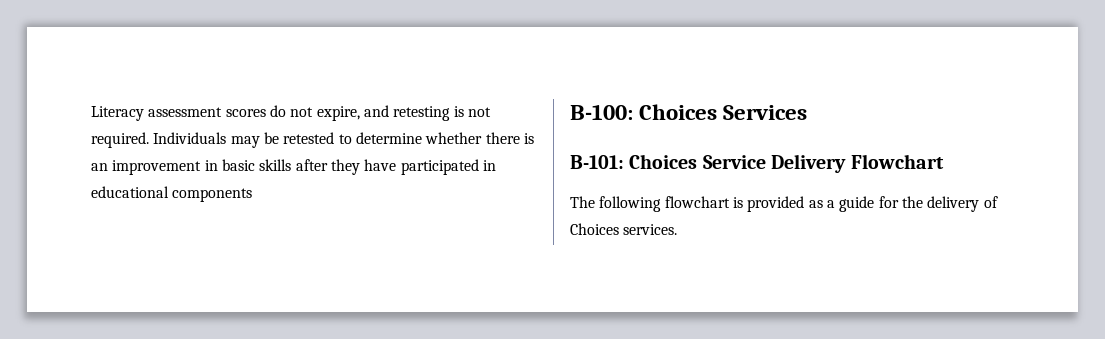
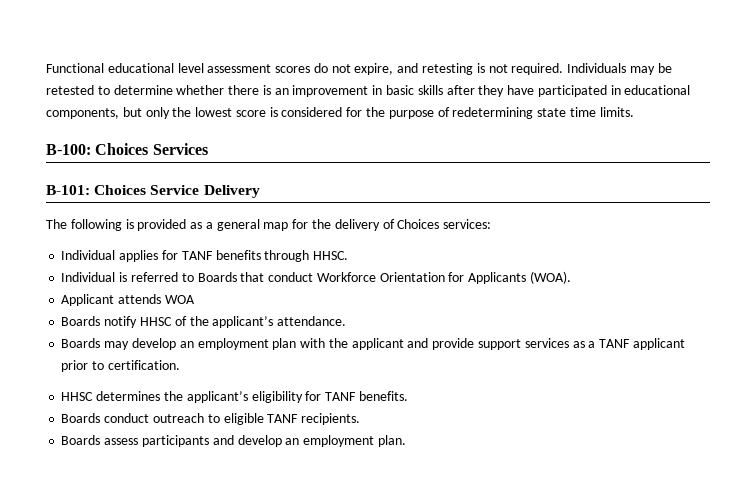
- Literacy assessment scores do not expire, and retesting is not required.
+ Functional educational level assessment scores do not expire, and retesting is not required.
- Individuals may be retested to determine whether there is an improvement in basic skills after they have participated in educational components
+ Individuals may be retested to determine whether there is an improvement in basic skills after they have participated in educational components, but only the lowest score is considered for the purpose of redetermining state time limits.
- B-101: Choices Service Delivery Flowchart
+ B-101: Choices Service Delivery
- The following flowchart is provided as a guide for the delivery of Choices services.
+ The following is provided as a general map for the delivery of Choices services:
+ Individual applies for TANF benefits through HHSC.
+ Individual is referred to Boards that conduct Workforce Orientation for Applicants (WOA).
+ Applicant attends WOA
+ Boards notify HHSC of the applicant’s attendance.
+ Boards may develop an employment plan with the applicant and provide support services as a TANF applicant prior to certification.
+ HHSC determines the applicant’s eligibility for TANF benefits.
+ Boards conduct outreach to eligible TANF recipients.
+ Boards assess participants and develop an employment plan.

